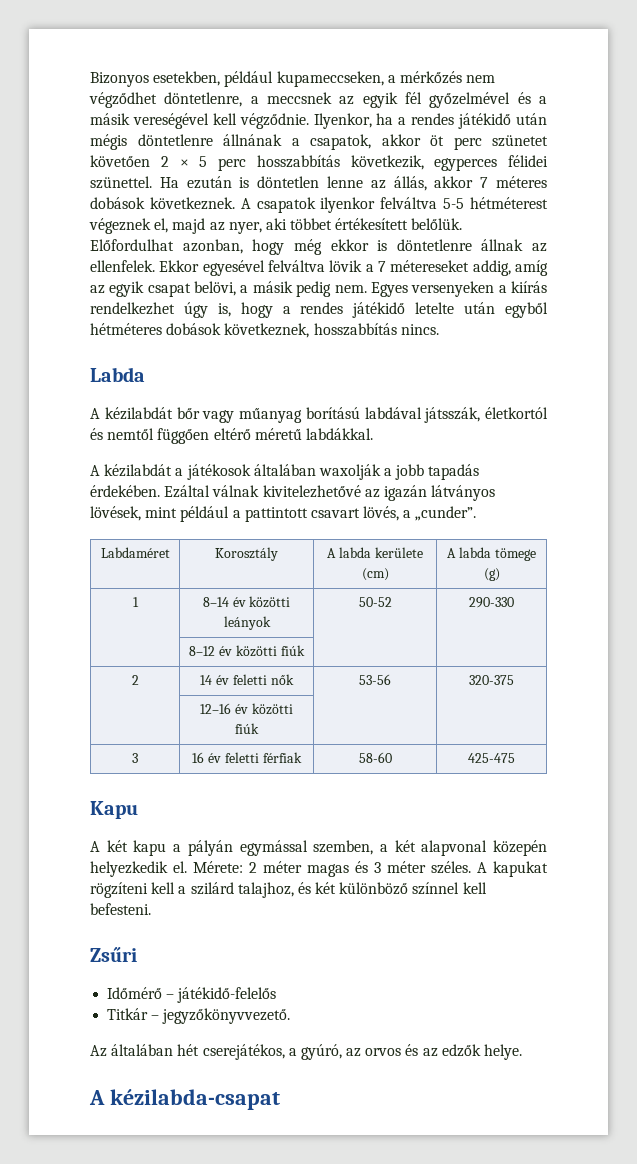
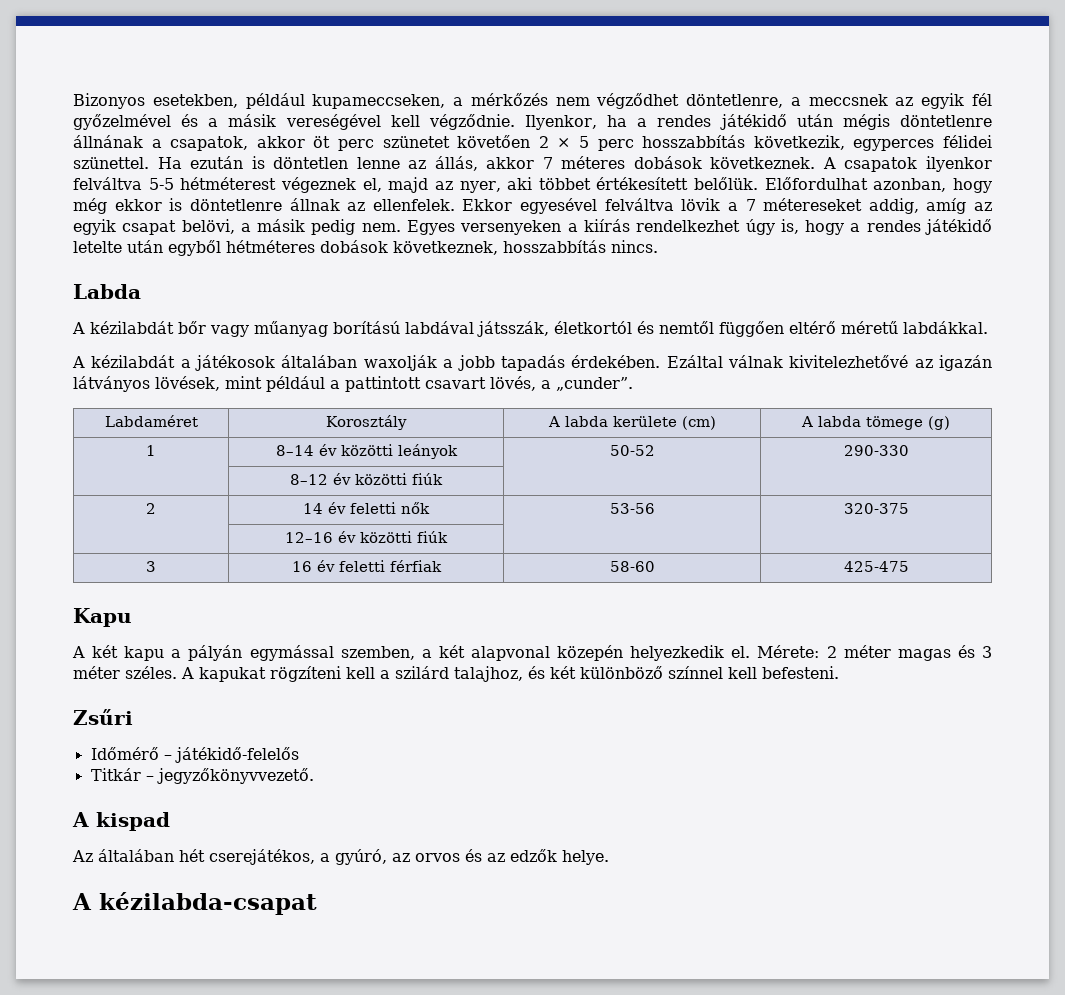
+ A kispad

